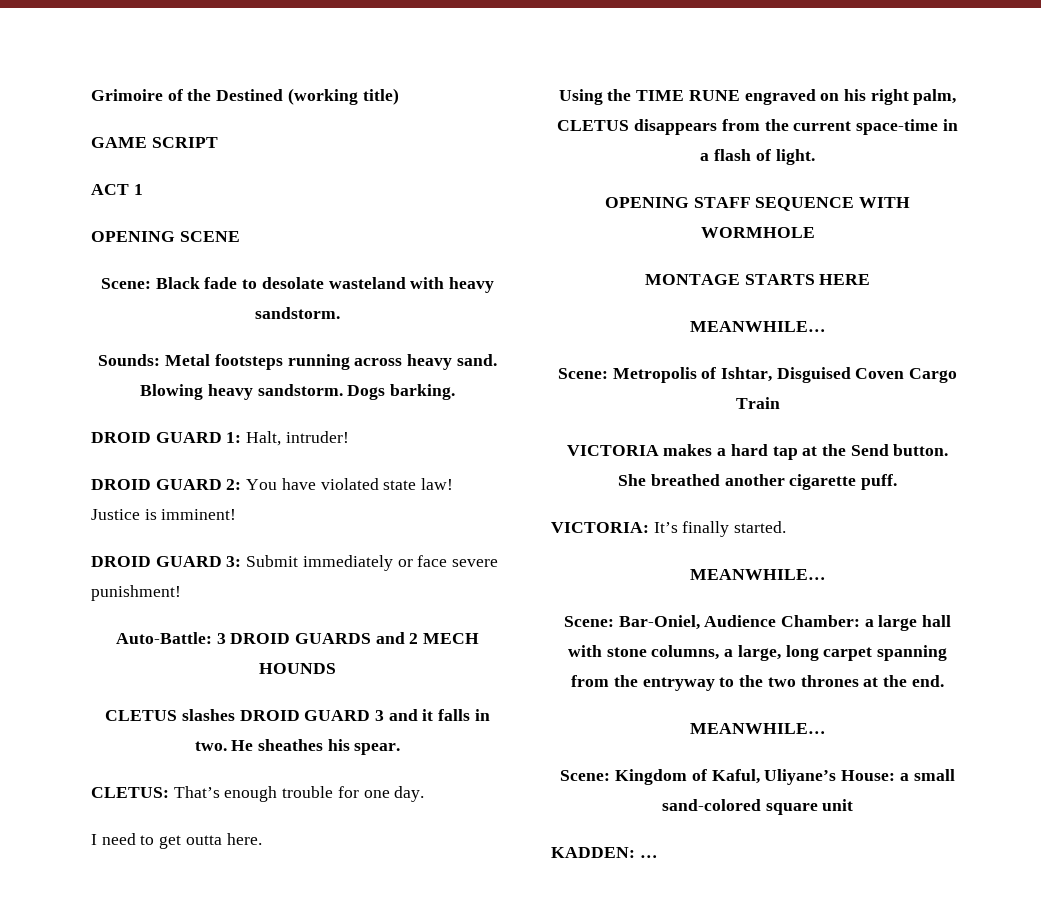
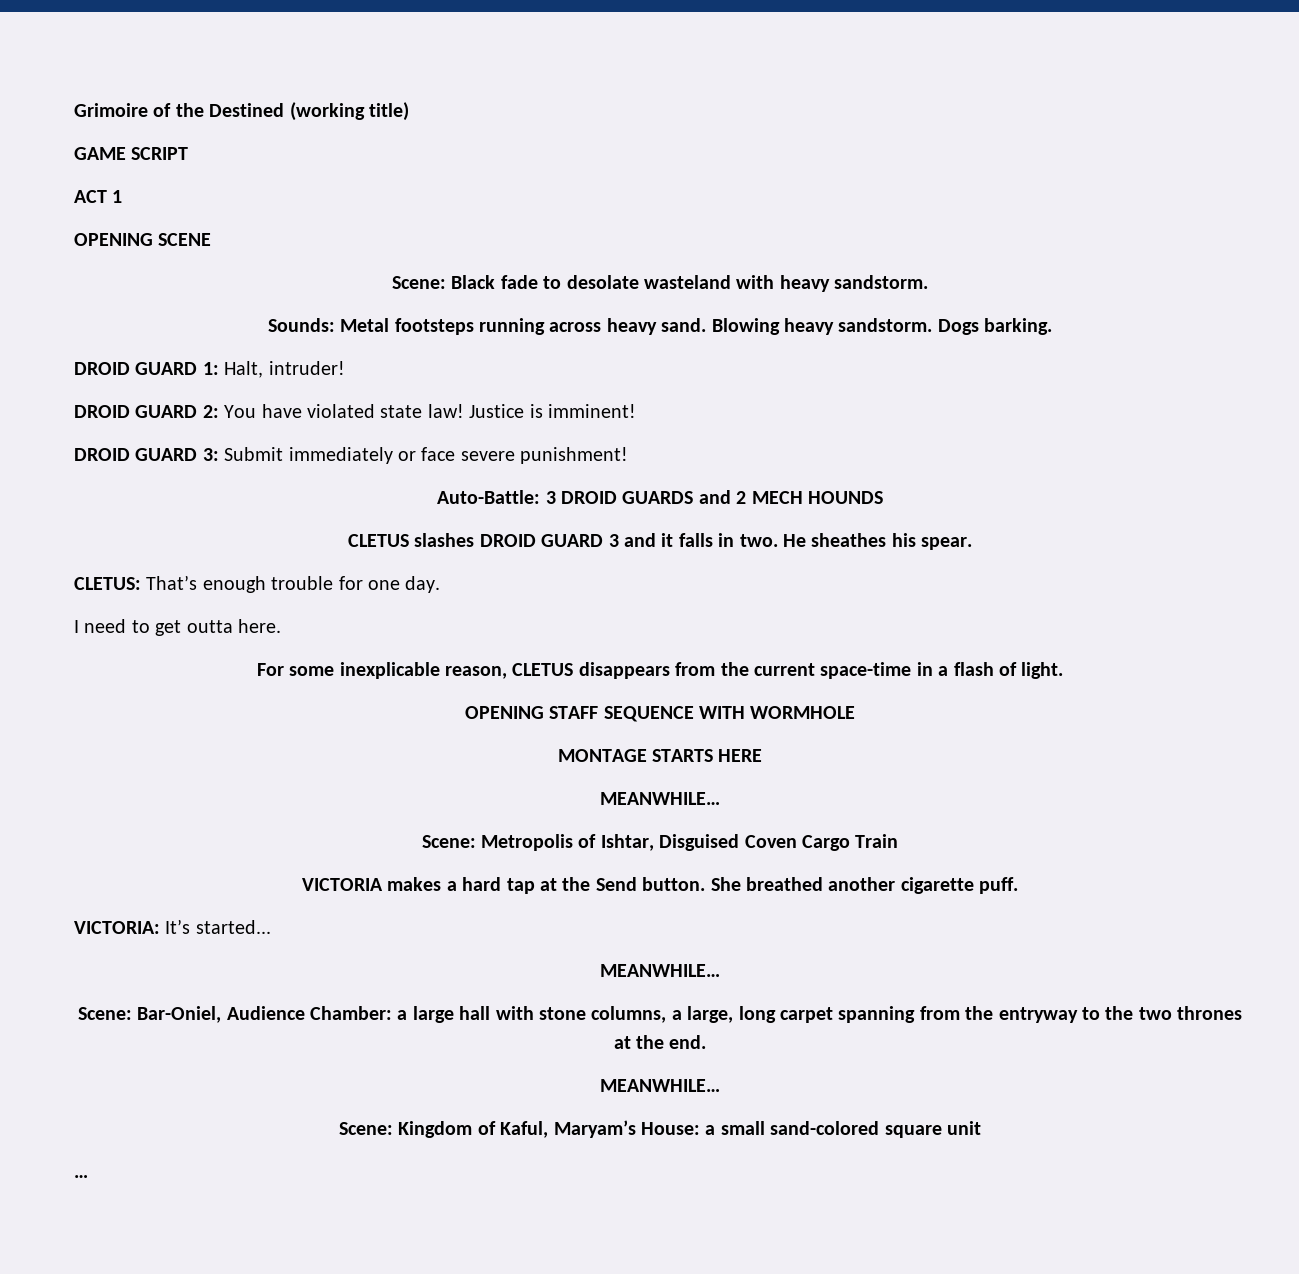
- Using the TIME RUNE engraved on his right palm, CLETUS disappears from the current space-time in a flash of light.
+ For some inexplicable reason, CLETUS disappears from the current space-time in a flash of light.
- VICTORIA: It’s finally started.
+ VICTORIA: It’s started...
- Scene: Kingdom of Kaful, Uliyane’s House: a small sand-colored square unit
+ Scene: Kingdom of Kaful, Maryam’s House: a small sand-colored square unit
- KADDEN: …
+ …

